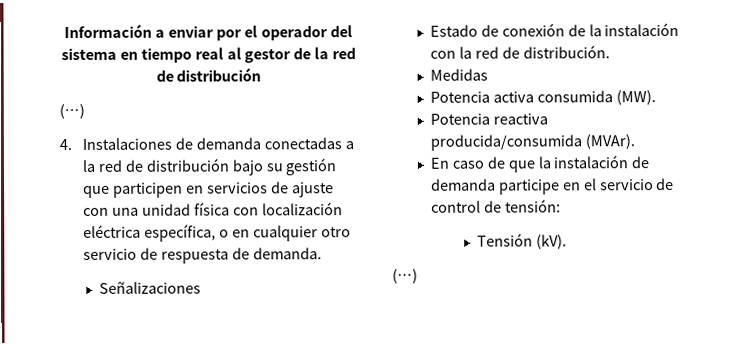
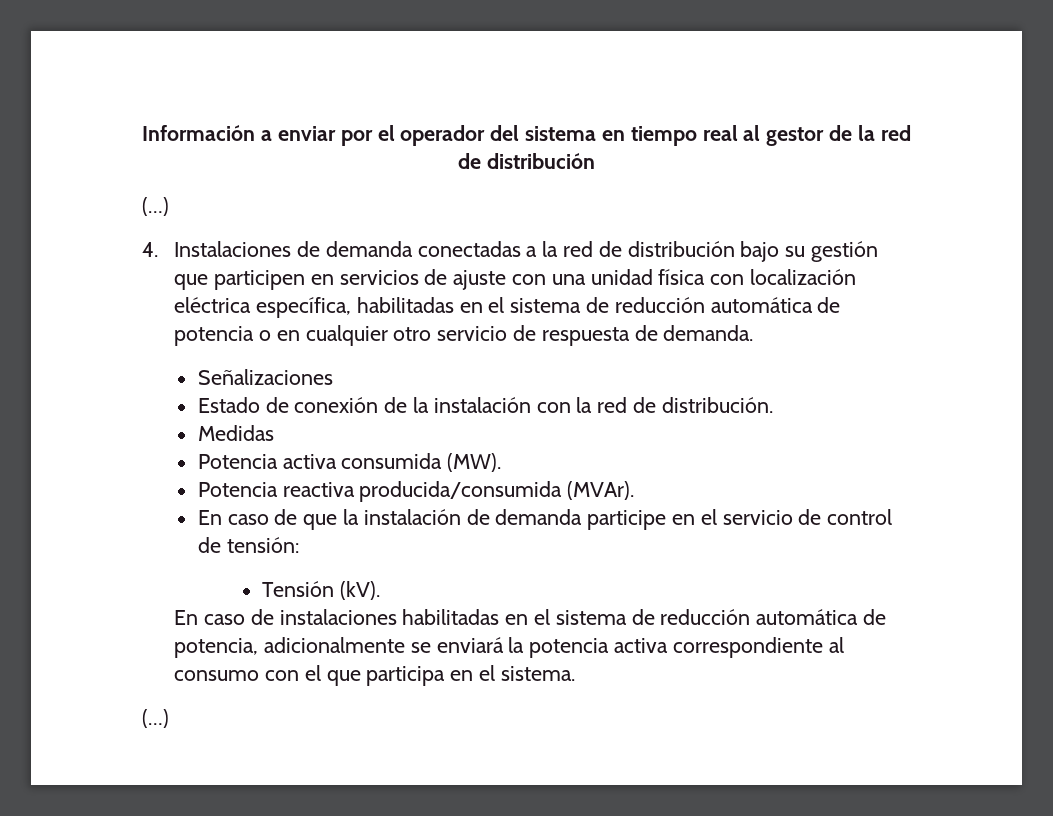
- 4. Instalaciones de demanda conectadas a la red de distribución bajo su gestión que participen en servicios de ajuste con una unidad física con localización eléctrica específica, o en cualquier otro servicio de respuesta de demanda.
+ 4. Instalaciones de demanda conectadas a la red de distribución bajo su gestión que participen en servicios de ajuste con una unidad física con localización eléctrica específica, habilitadas en el sistema de reducción automática de potencia o en cualquier otro servicio de respuesta de demanda.
+ En caso de instalaciones habilitadas en el sistema de reducción automática de potencia, adicionalmente se enviará la potencia activa correspondiente al consumo con el que participa en el sistema.

